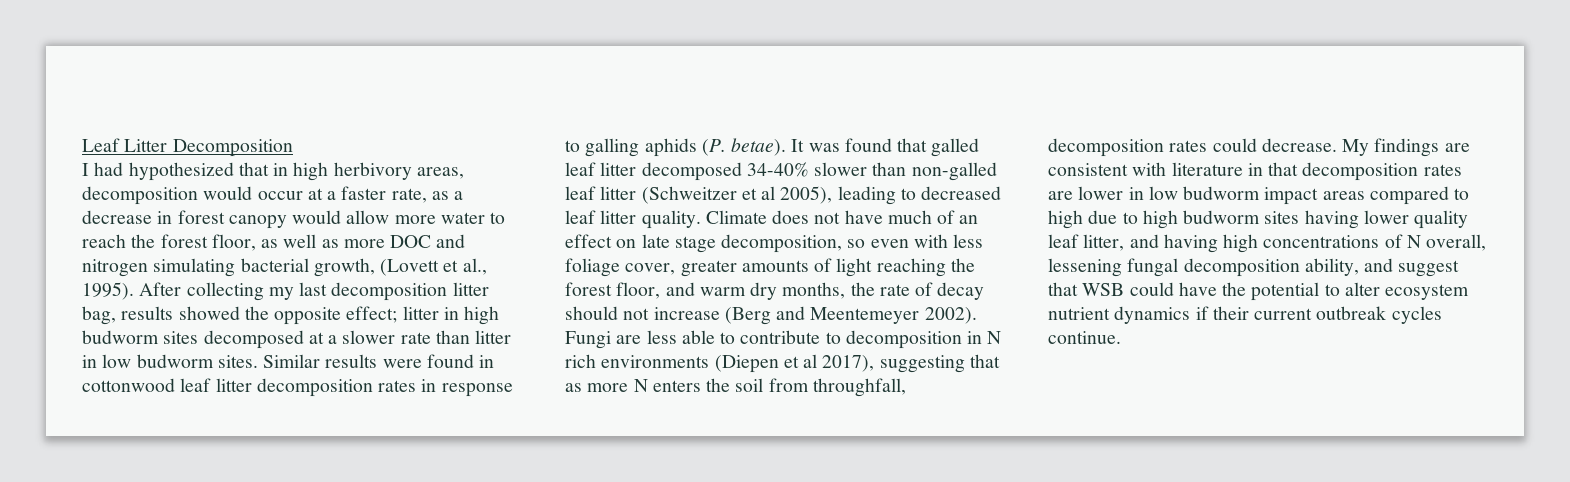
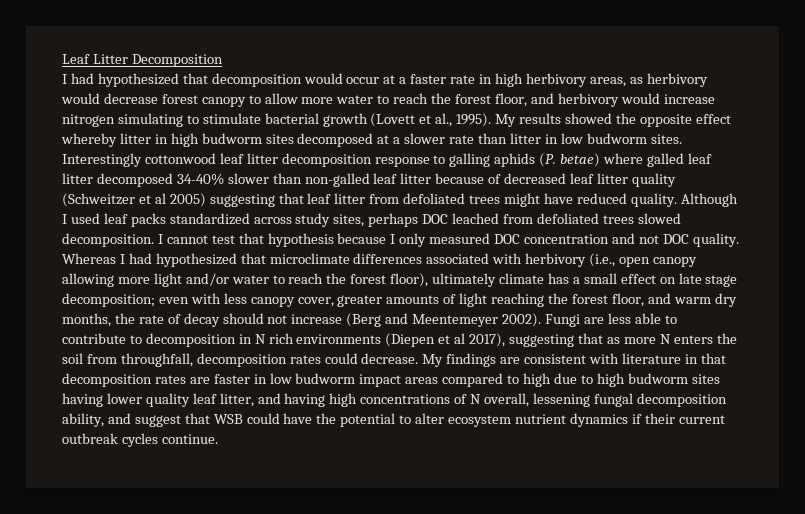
- I had hypothesized that in high herbivory areas, decomposition would occur at a faster rate, as a decrease in forest canopy would allow more water to reach the forest floor, as well as more DOC and nitrogen simulating bacterial growth, (Lovett et al., 1995). After collecting my last decomposition litter bag, results showed the opposite effect; litter in high budworm sites decomposed at a slower rate than litter in low budworm sites.
+ I had hypothesized that decomposition would occur at a faster rate in high herbivory areas, as herbivory would decrease forest canopy to allow more water to reach the forest floor, and herbivory would increase nitrogen simulating to stimulate bacterial growth (Lovett et al., 1995). My results showed the opposite effect whereby litter in high budworm sites decomposed at a slower rate than litter in low budworm sites.
- Similar results were found in cottonwood leaf litter decomposition rates in response to galling aphids (P. betae). It was found that galled leaf litter decomposed 34-40% slower than non-galled leaf litter (Schweitzer et al 2005), leading to decreased leaf litter quality. Climate does not have much of an effect on late stage decomposition, so even with less foliage cover, greater amounts of light reaching the forest floor, and warm dry months, the rate of decay should not increase (Berg and Meentemeyer 2002).
+ Interestingly cottonwood leaf litter decomposition response to galling aphids (P. betae) where galled leaf litter decomposed 34-40% slower than non-galled leaf litter because of decreased leaf litter quality (Schweitzer et al 2005) suggesting that leaf litter from defoliated trees might have reduced quality. Although I used leaf packs standardized across study sites, perhaps DOC leached from defoliated trees slowed decomposition. I cannot test that hypothesis because I only measured DOC concentration and not DOC quality. Whereas I had hypothesized that microclimate differences associated with herbivory (i.e., open canopy allowing more light and/or water to reach the forest floor), ultimately climate has a small effect on late stage decomposition; even with less canopy cover, greater amounts of light reaching the forest floor, and warm dry months, the rate of decay should not increase (Berg and Meentemeyer 2002).
- My findings are consistent with literature in that decomposition rates are lower in low budworm impact areas compared to high due to high budworm sites having lower quality leaf litter, and having high concentrations of N overall, lessening fungal decomposition ability, and suggest that WSB could have the potential to alter ecosystem nutrient dynamics if their current outbreak cycles continue.
+ My findings are consistent with literature in that decomposition rates are faster in low budworm impact areas compared to high due to high budworm sites having lower quality leaf litter, and having high concentrations of N overall, lessening fungal decomposition ability, and suggest that WSB could have the potential to alter ecosystem nutrient dynamics if their current outbreak cycles continue.

